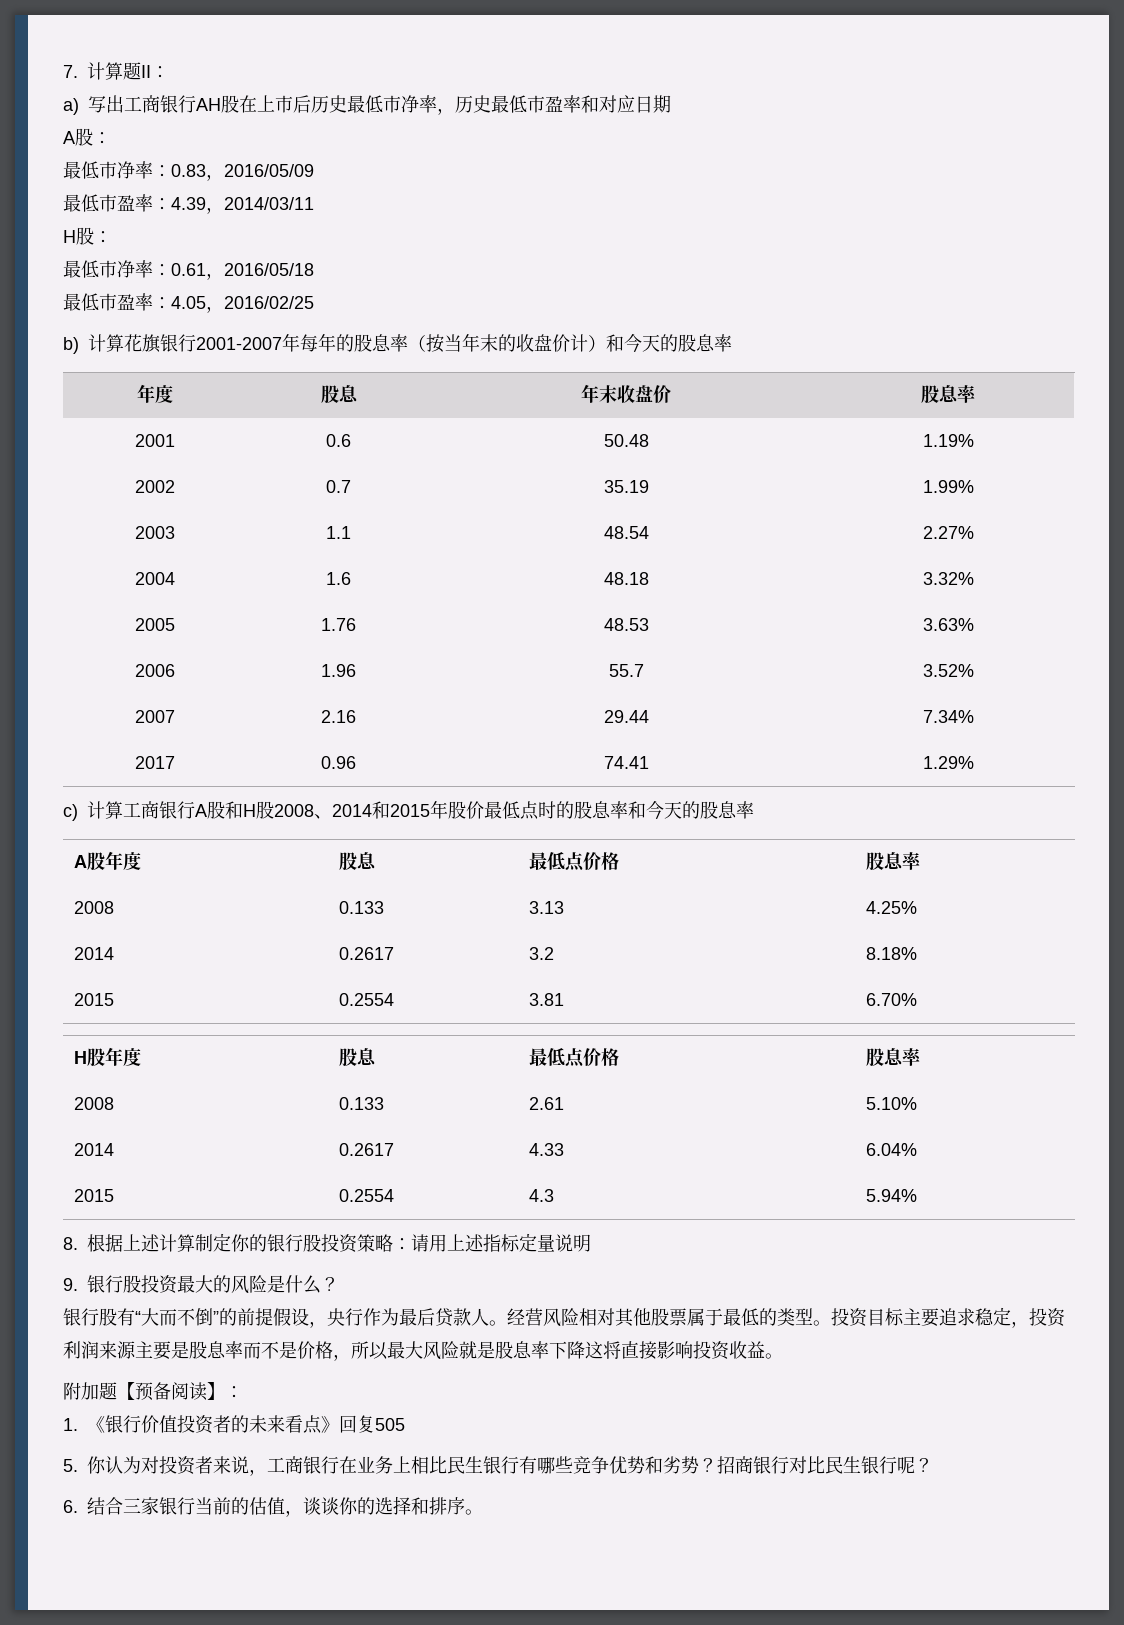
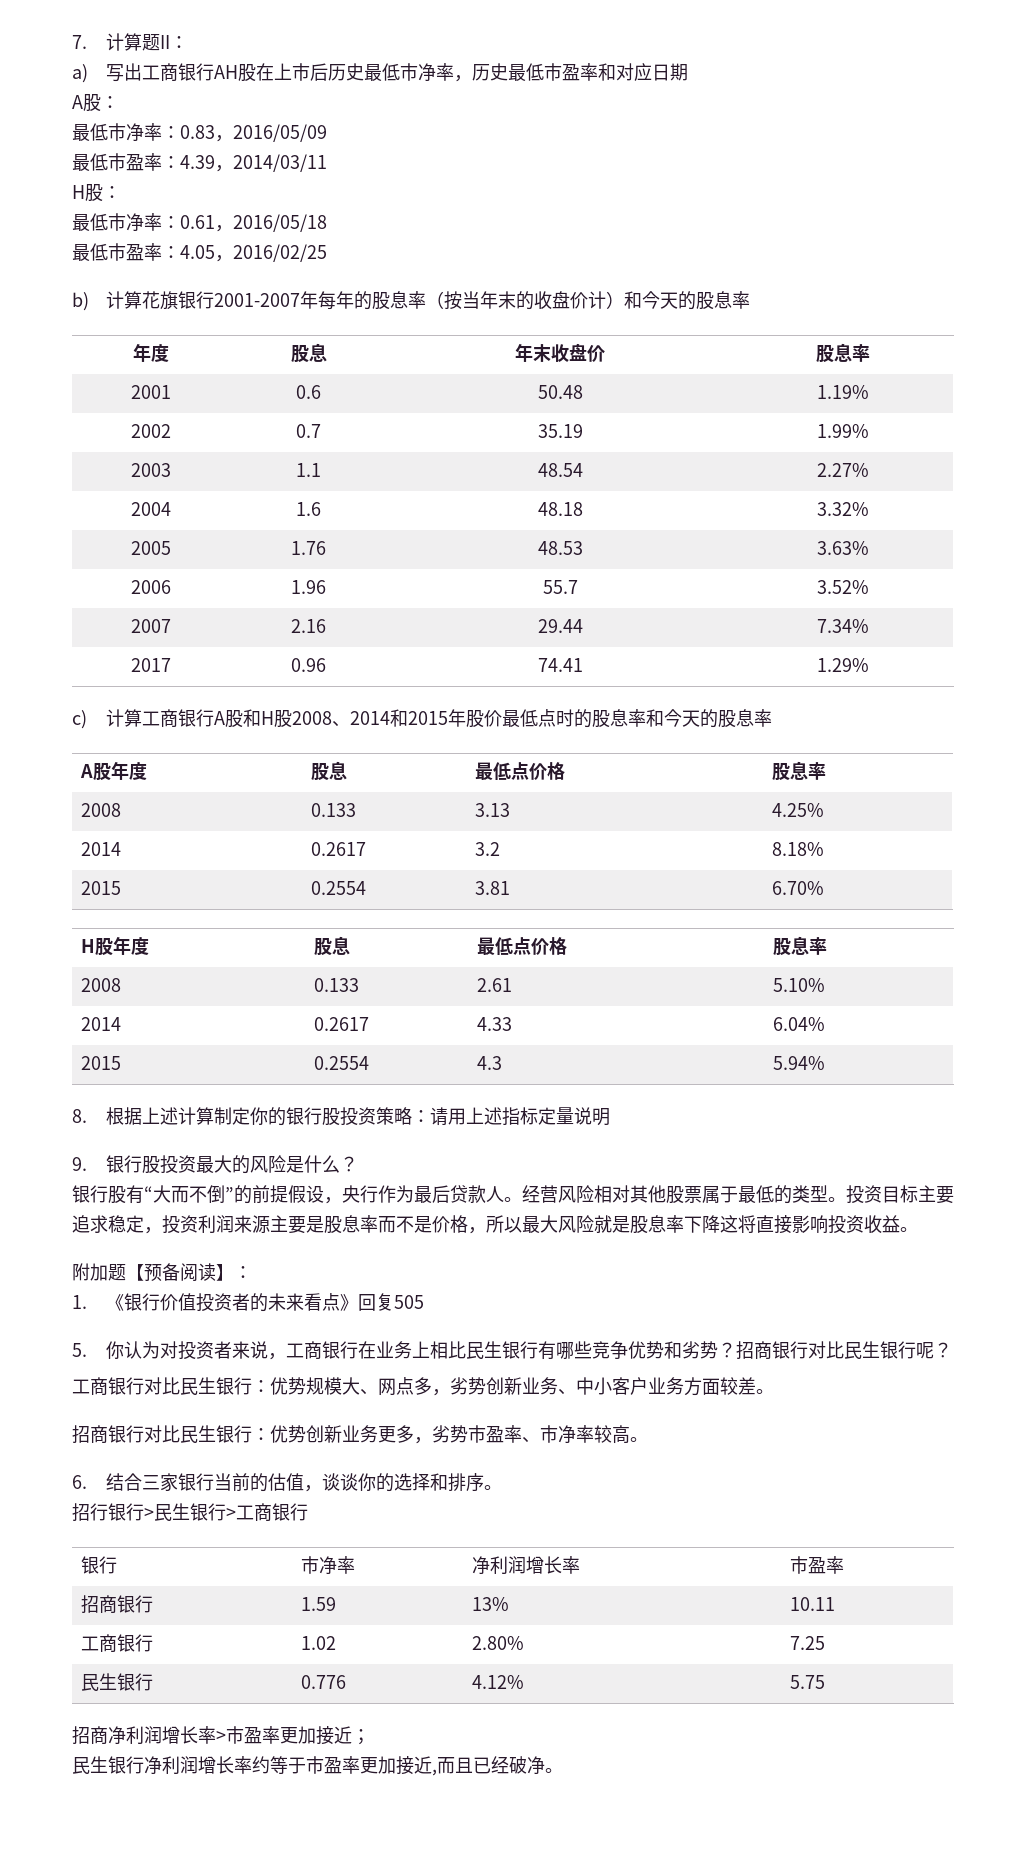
+ 工商银行对比民生银行：优势规模大、网点多，劣势创新业务、中小客户业务方面较差。
+ 招商银行对比民生银行：优势创新业务更多，劣势市盈率、市净率较高。
+ 招行银行>民生银行>工商银行
+ 银行 | 市净率 | 净利润增长率 | 市盈率
+ 招商银行 | 1.59 | 13% | 10.11
+ 工商银行 | 1.02 | 2.80% | 7.25
+ 民生银行 | 0.776 | 4.12% | 5.75
+ 招商净利润增长率>市盈率更加接近；
+ 民生银行净利润增长率约等于市盈率更加接近,而且已经破净。

